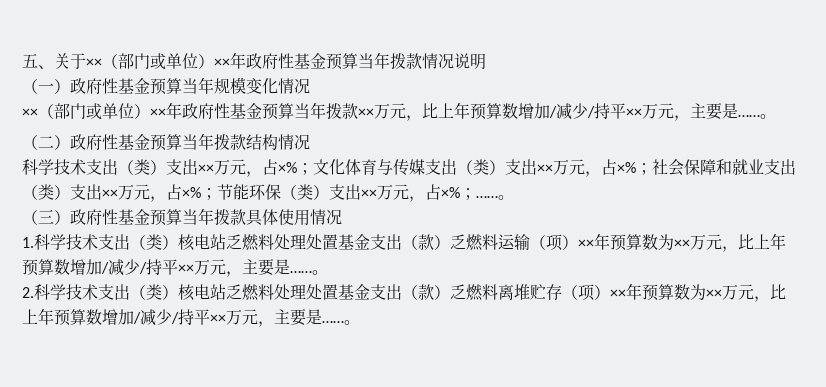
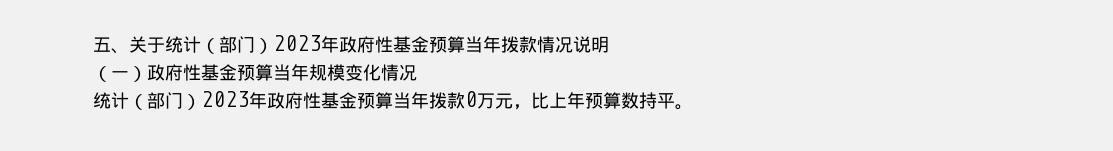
- 五、关于××（部门或单位）××年政府性基金预算当年拨款情况说明
+ 五、关于统计（部门）2023年政府性基金预算当年拨款情况说明
- ××（部门或单位）××年政府性基金预算当年拨款××万元，比上年预算数增加/减少/持平××万元，主要是……。
- （二）政府性基金预算当年拨款结构情况
- 科学技术支出（类）支出××万元，占×%；文化体育与传媒支出（类）支出××万元，占×%；社会保障和就业支出（类）支出××万元，占×%；节能环保（类）支出××万元，占×%；……。
- （三）政府性基金预算当年拨款具体使用情况
- 1.科学技术支出（类）核电站乏燃料处理处置基金支出（款）乏燃料运输（项）××年预算数为××万元，比上年预算数增加/减少/持平××万元，主要是……。
- 2.科学技术支出（类）核电站乏燃料处理处置基金支出（款）乏燃料离堆贮存（项）××年预算数为××万元，比上年预算数增加/减少/持平××万元，主要是……。
+ 统计（部门）2023年政府性基金预算当年拨款0万元，比上年预算数持平。

